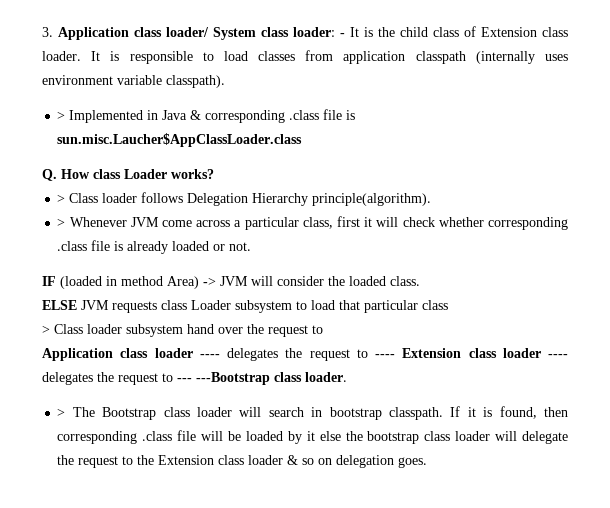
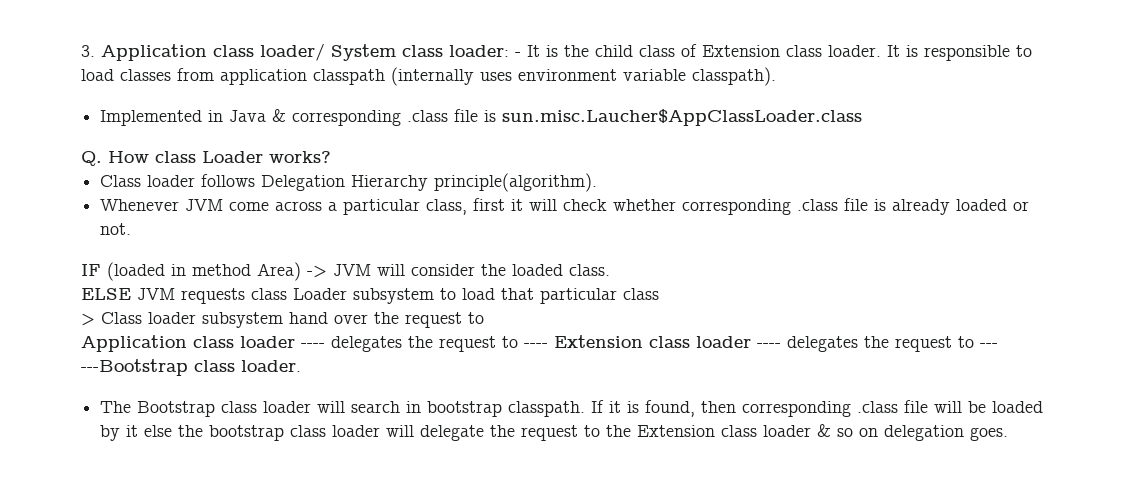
- > Implemented in Java & corresponding .class file is sun.misc.Laucher$AppClassLoader.class
+ Implemented in Java & corresponding .class file is sun.misc.Laucher$AppClassLoader.class
- > Class loader follows Delegation Hierarchy principle(algorithm).
+ Class loader follows Delegation Hierarchy principle(algorithm).
- > Whenever JVM come across a particular class, first it will check whether corresponding .class file is already loaded or not.
+ Whenever JVM come across a particular class, first it will check whether corresponding .class file is already loaded or not.
- > The Bootstrap class loader will search in bootstrap classpath.
+ The Bootstrap class loader will search in bootstrap classpath.

